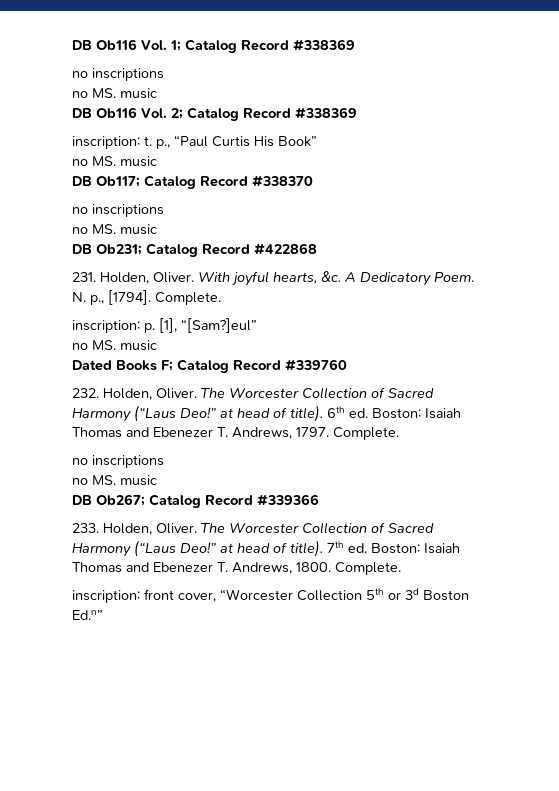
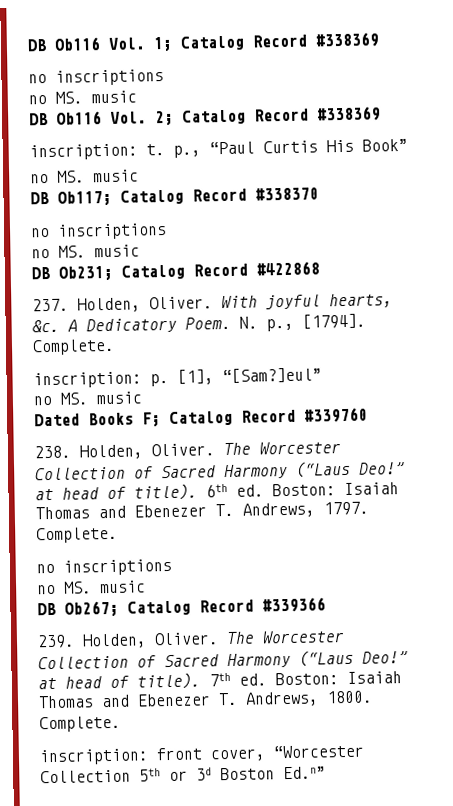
- 231. Holden, Oliver.
+ 237. Holden, Oliver.
- 232. Holden, Oliver.
+ 238. Holden, Oliver.
- 233. Holden, Oliver.
+ 239. Holden, Oliver.

